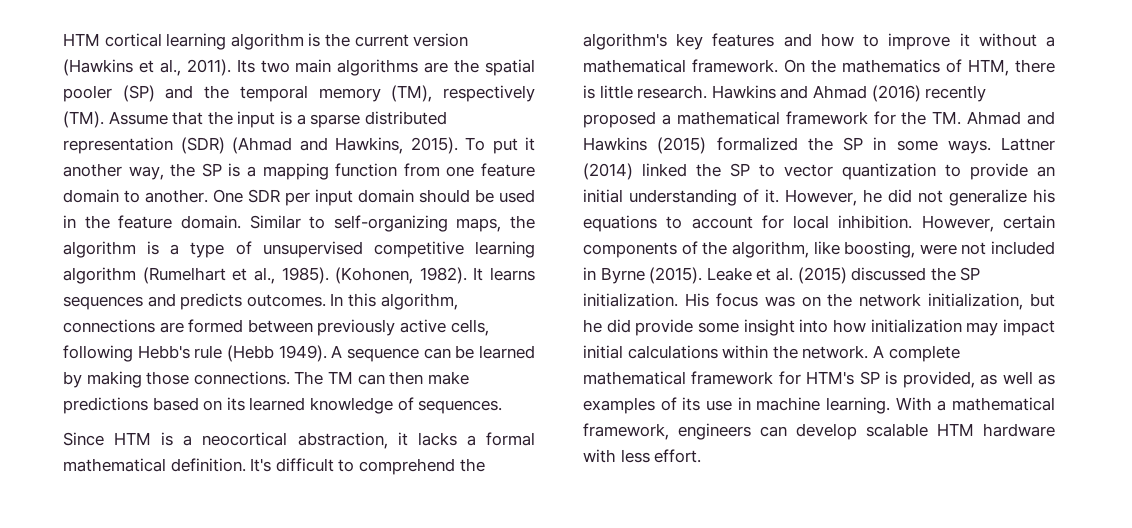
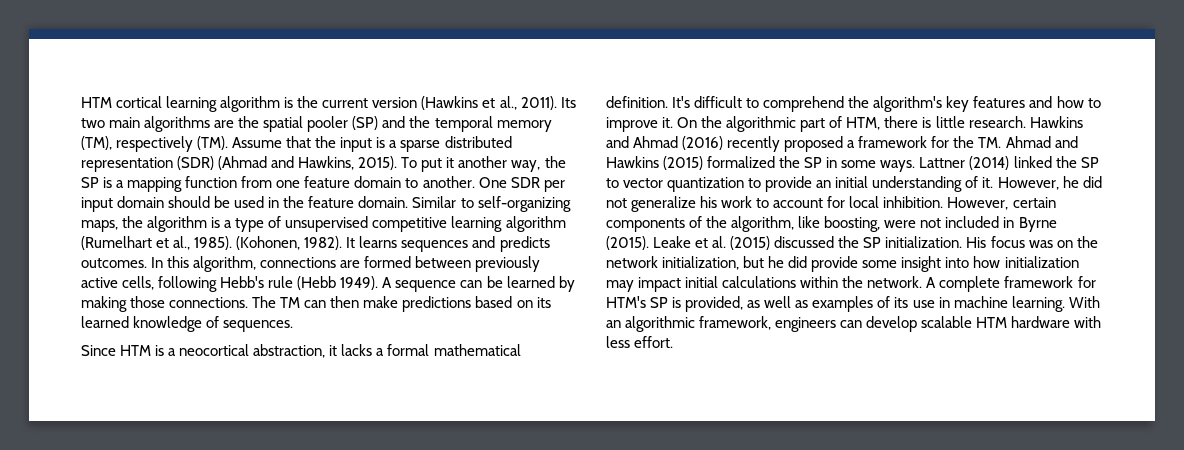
- It's difficult to comprehend the algorithm's key features and how to improve it without a mathematical framework. On the mathematics of HTM, there is little research.
+ It's difficult to comprehend the algorithm's key features and how to improve it. On the algorithmic part of HTM, there is little research.
- Hawkins and Ahmad (2016) recently proposed a mathematical framework for the TM. Ahmad and Hawkins (2015) formalized the SP in some ways.
+ Hawkins and Ahmad (2016) recently proposed a framework for the TM. Ahmad and Hawkins (2015) formalized the SP in some ways.
- However, he did not generalize his equations to account for local inhibition.
+ However, he did not generalize his work to account for local inhibition.
- A complete mathematical framework for HTM's SP is provided, as well as examples of its use in machine learning.
+ A complete framework for HTM's SP is provided, as well as examples of its use in machine learning.
- With a mathematical framework, engineers can develop scalable HTM hardware with less effort.
+ With an algorithmic framework, engineers can develop scalable HTM hardware with less effort.

